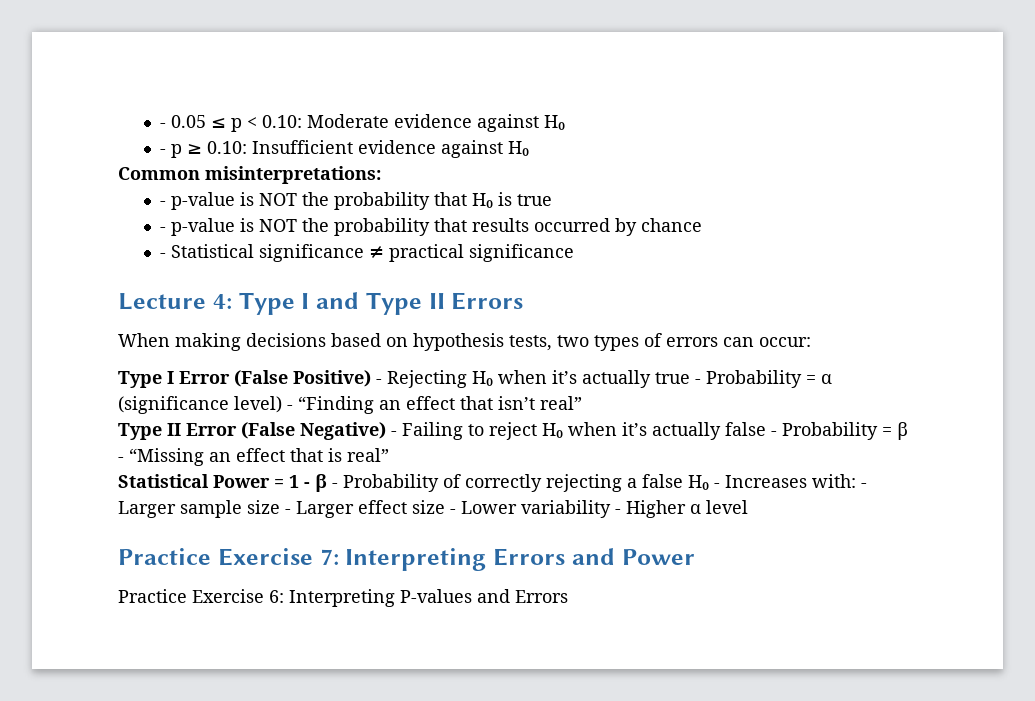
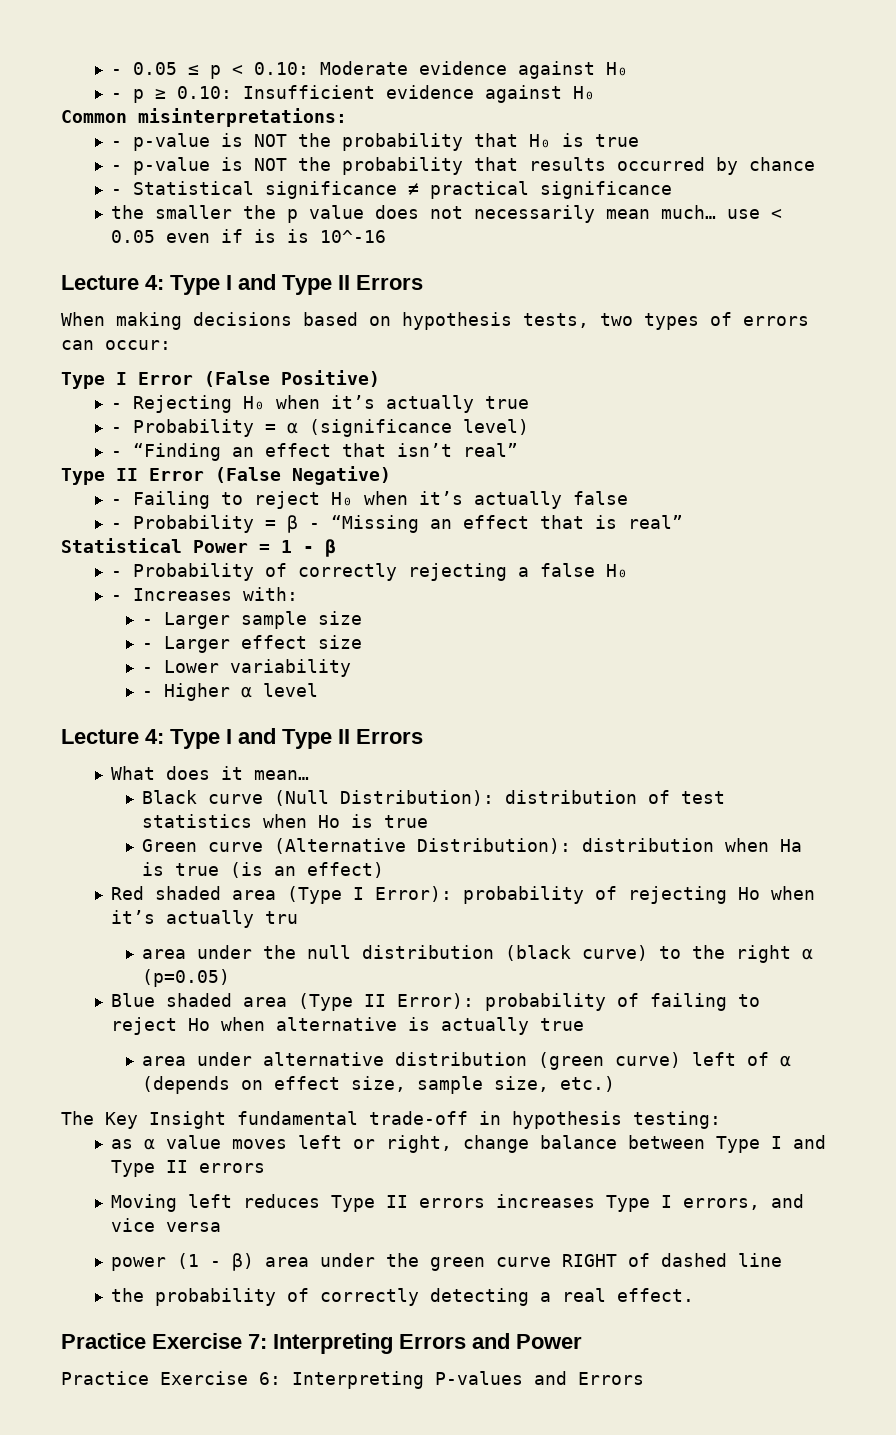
+ the smaller the p value does not necessarily mean much… use < 0.05 even if is is 10^-16
- Type I Error (False Positive) - Rejecting H₀ when it’s actually true - Probability = α (significance level) - “Finding an effect that isn’t real”
+ Type I Error (False Positive)
+ - Rejecting H₀ when it’s actually true
+ - Probability = α (significance level)
+ - “Finding an effect that isn’t real”
- Type II Error (False Negative) - Failing to reject H₀ when it’s actually false - Probability = β - “Missing an effect that is real”
+ Type II Error (False Negative)
+ - Failing to reject H₀ when it’s actually false
+ - Probability = β - “Missing an effect that is real”
- Statistical Power = 1 - β - Probability of correctly rejecting a false H₀ - Increases with: - Larger sample size - Larger effect size - Lower variability - Higher α level
+ Statistical Power = 1 - β
+ - Probability of correctly rejecting a false H₀
+ - Increases with:
+ - Larger sample size
+ - Larger effect size
+ - Lower variability
+ - Higher α level
+ Lecture 4: Type I and Type II Errors
+ What does it mean…
+ Black curve (Null Distribution): distribution of test statistics when Ho is true
+ Green curve (Alternative Distribution): distribution when Ha is true (is an effect)
+ Red shaded area (Type I Error): probability of rejecting Ho when it’s actually tru
+ area under the null distribution (black curve) to the right α (p=0.05)
+ Blue shaded area (Type II Error): probability of failing to reject Ho when alternative is actually true
+ area under alternative distribution (green curve) left of α (depends on effect size, sample size, etc.)
+ The Key Insight fundamental trade-off in hypothesis testing:
+ as α value moves left or right, change balance between Type I and Type II errors
+ Moving left reduces Type II errors increases Type I errors, and vice versa
+ power (1 - β) area under the green curve RIGHT of dashed line
+ the probability of correctly detecting a real effect.

